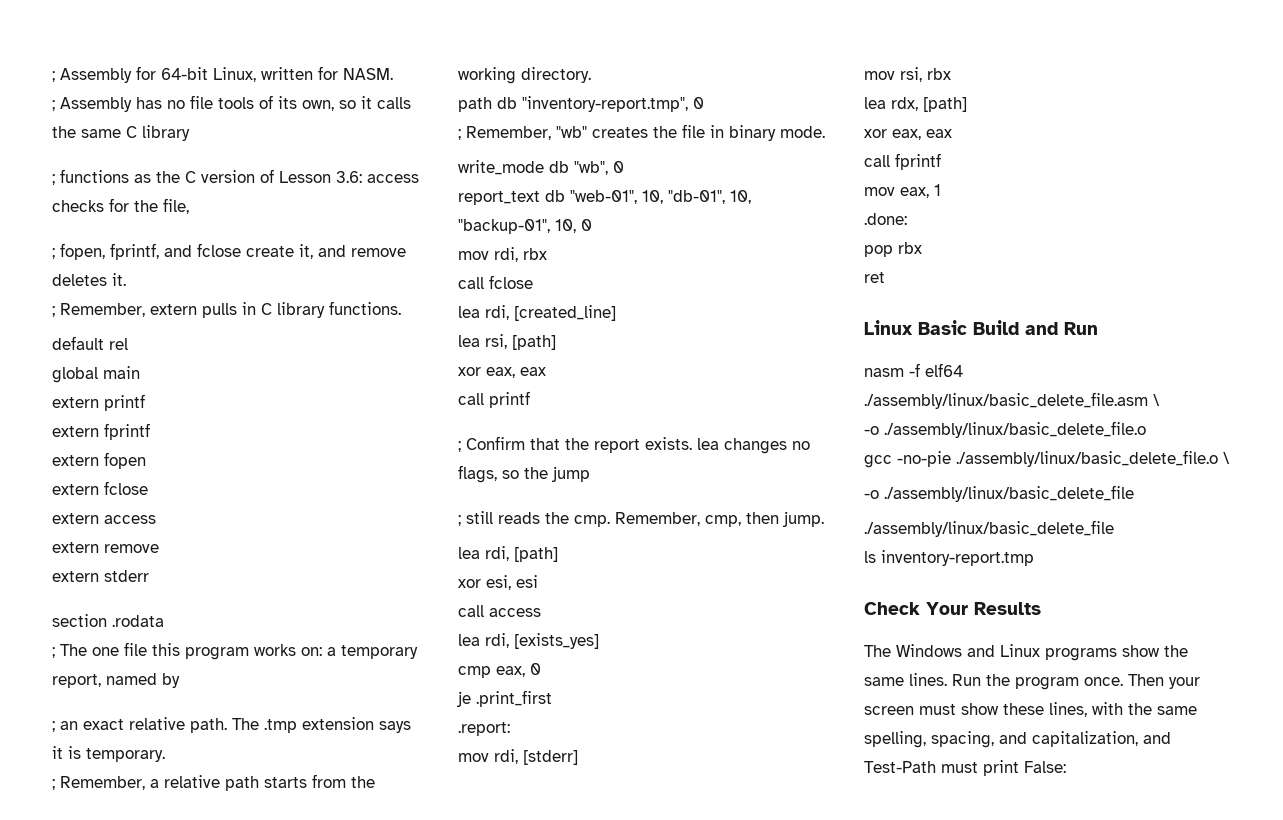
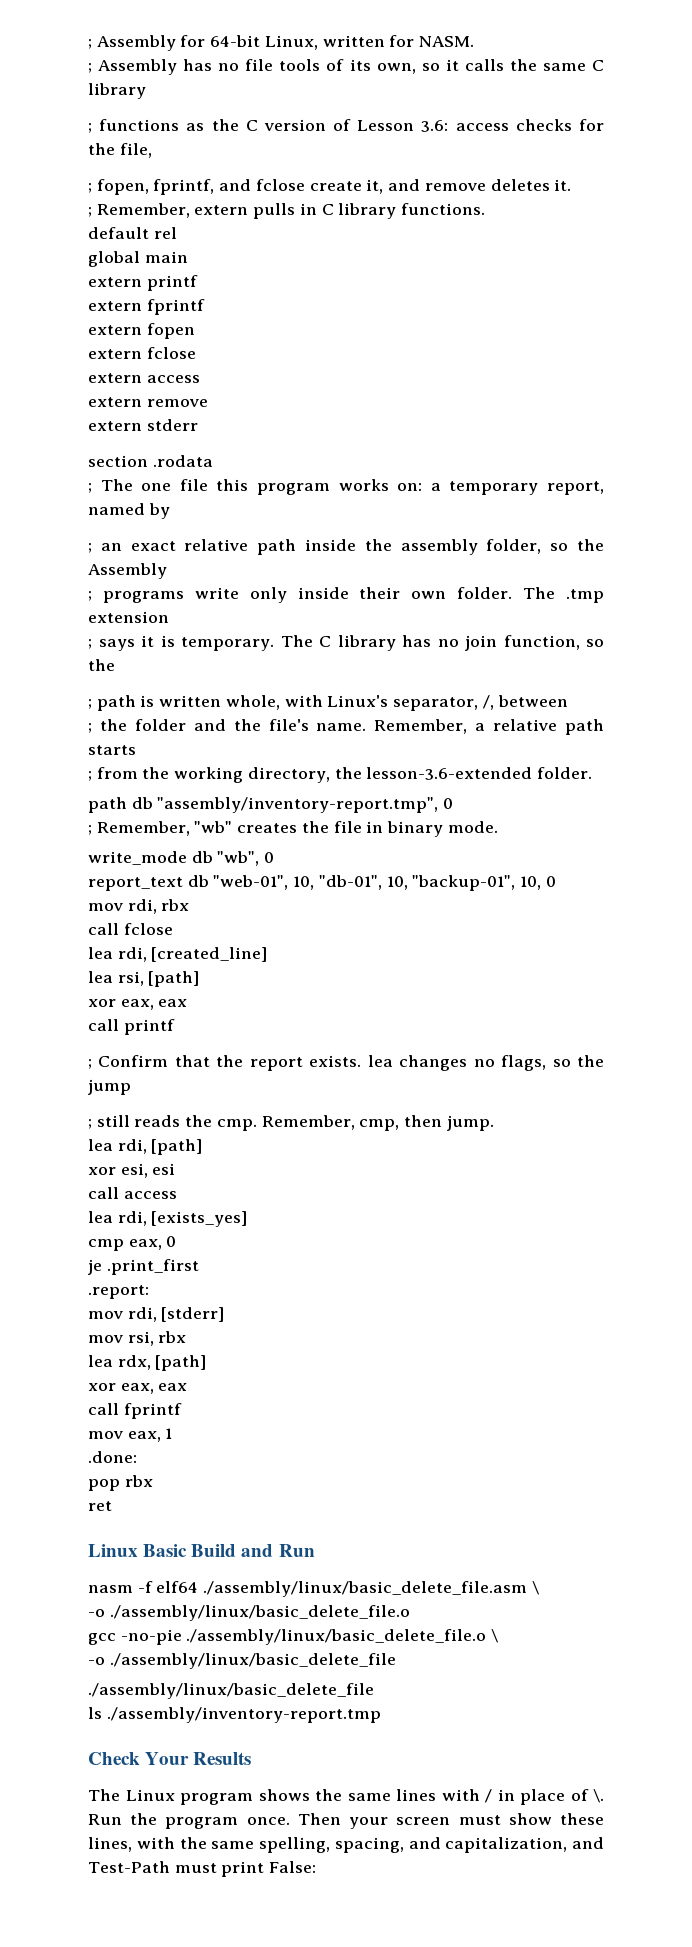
- ; an exact relative path.
+ ; an exact relative path inside the assembly folder, so the Assembly
+ ; programs write only inside their own folder.
- The .tmp extension says it is temporary.
- ; Remember, a relative path starts from the working directory.
+ The .tmp extension
+ ; says it is temporary. The C library has no join function, so the
+ ; path is written whole, with Linux's separator, /, between
+ ; the folder and the file's name. Remember, a relative path starts
+ ; from the working directory, the lesson-3.6-extended folder.
- path db "inventory-report.tmp", 0
+ path db "assembly/inventory-report.tmp", 0
- ls inventory-report.tmp
+ ls ./assembly/inventory-report.tmp
- The Windows and Linux programs show the same lines.
+ The Linux program shows the same lines with / in place of \.

